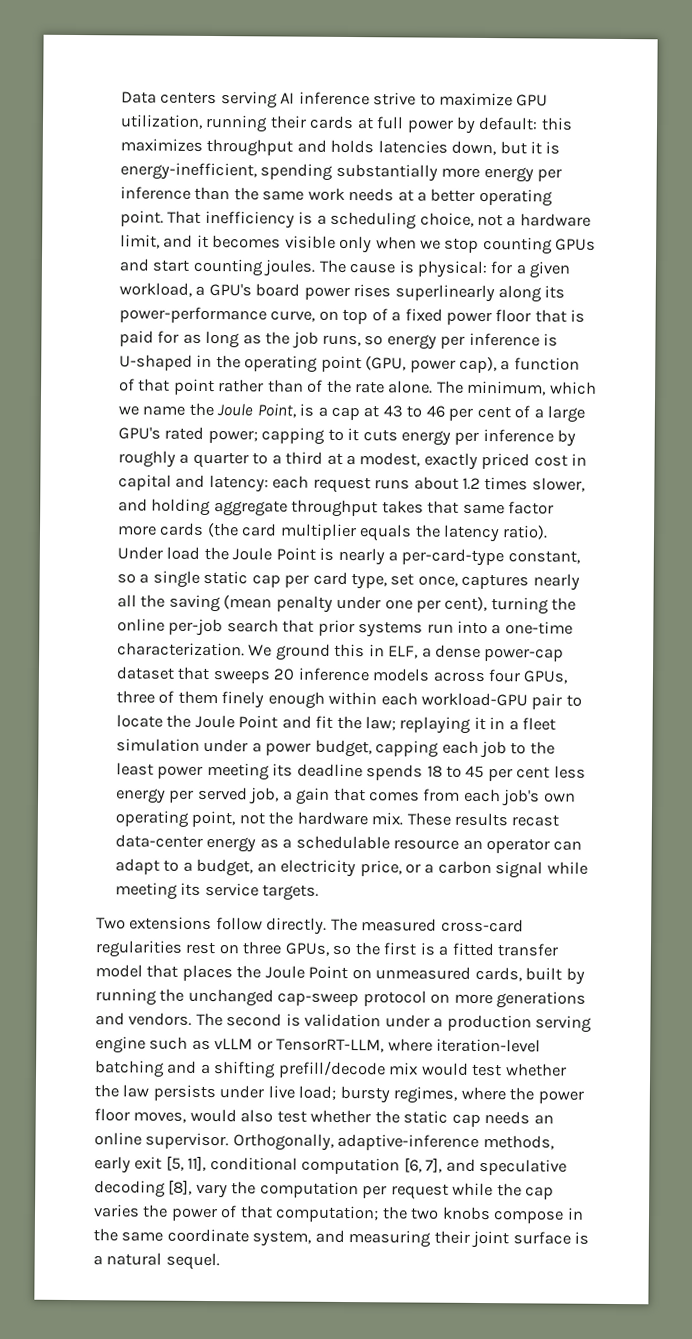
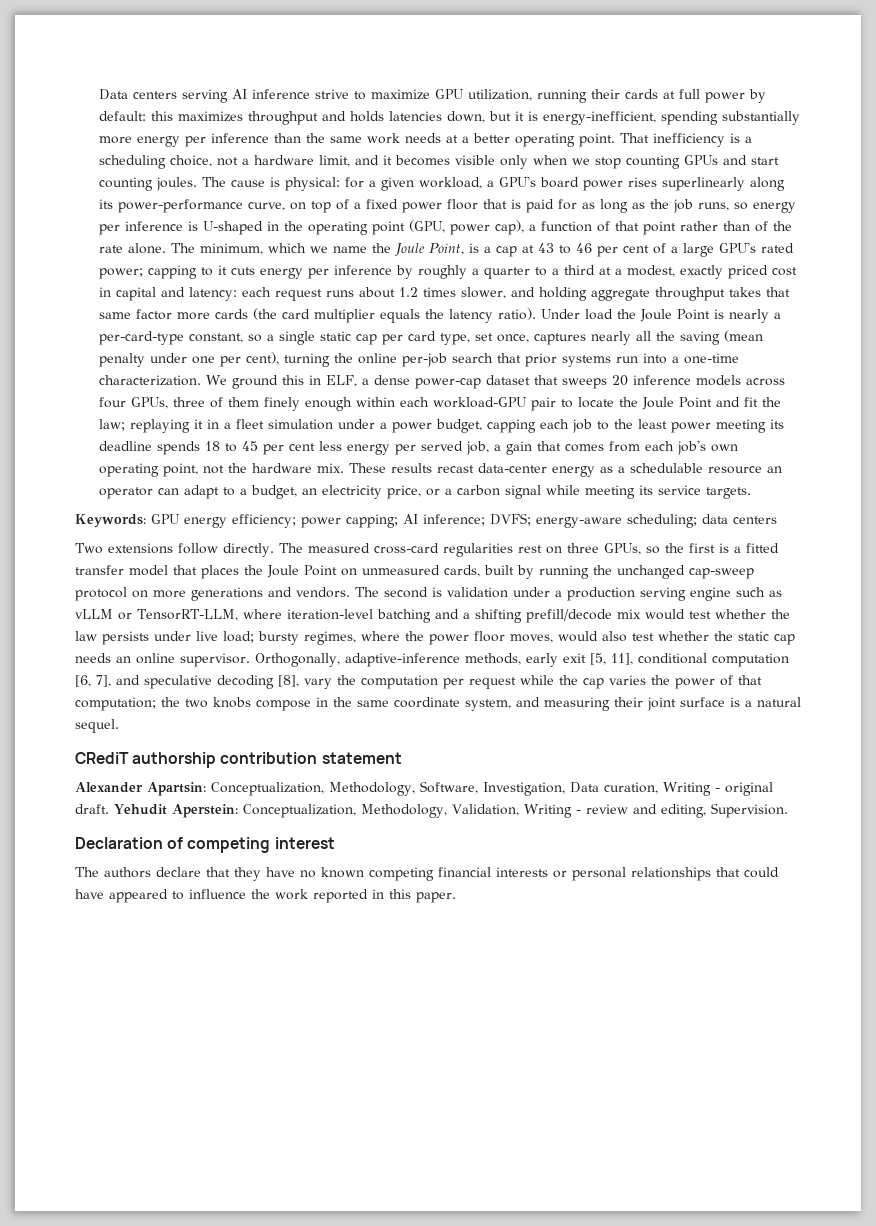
+ Keywords: GPU energy efficiency; power capping; AI inference; DVFS; energy-aware scheduling; data centers
+ CRediT authorship contribution statement
+ Alexander Apartsin: Conceptualization, Methodology, Software, Investigation, Data curation, Writing - original draft. Yehudit Aperstein: Conceptualization, Methodology, Validation, Writing - review and editing, Supervision.
+ Declaration of competing interest
+ The authors declare that they have no known competing financial interests or personal relationships that could have appeared to influence the work reported in this paper.

